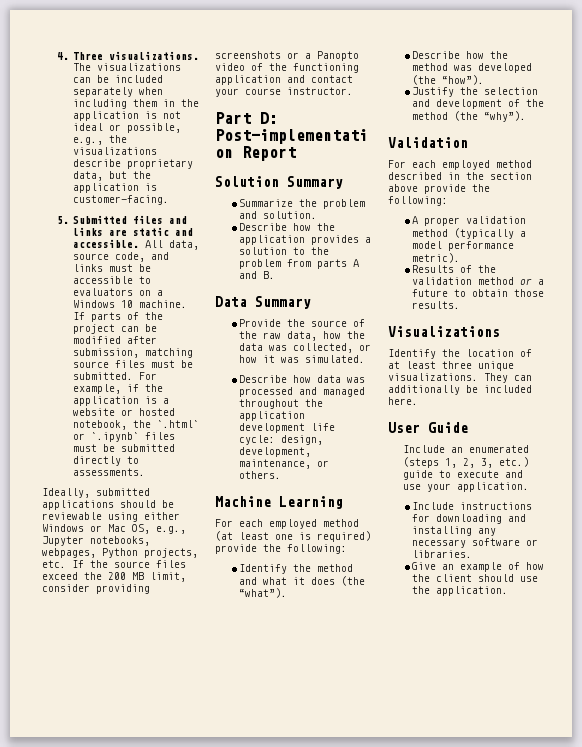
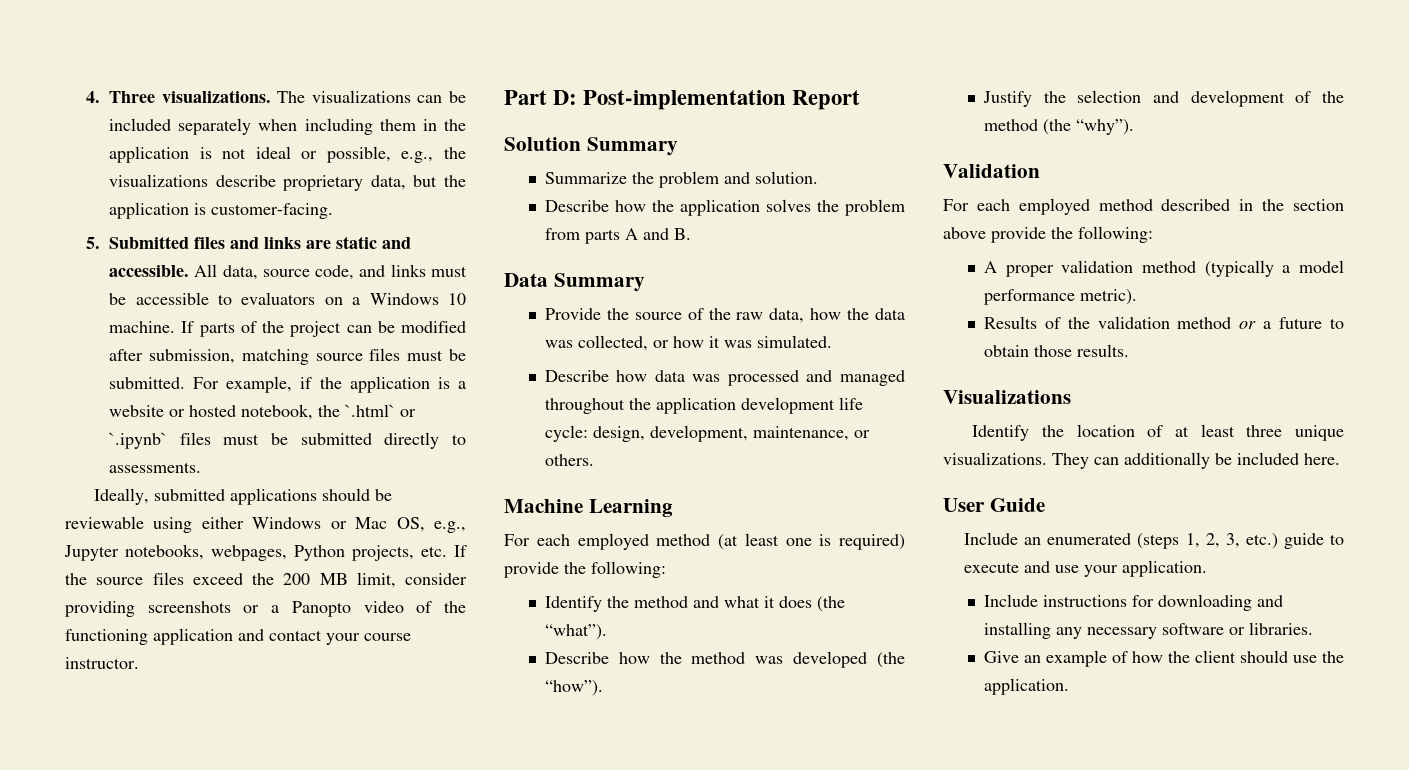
- Describe how the application provides a solution to the problem from parts A and B.
+ Describe how the application solves the problem from parts A and B.

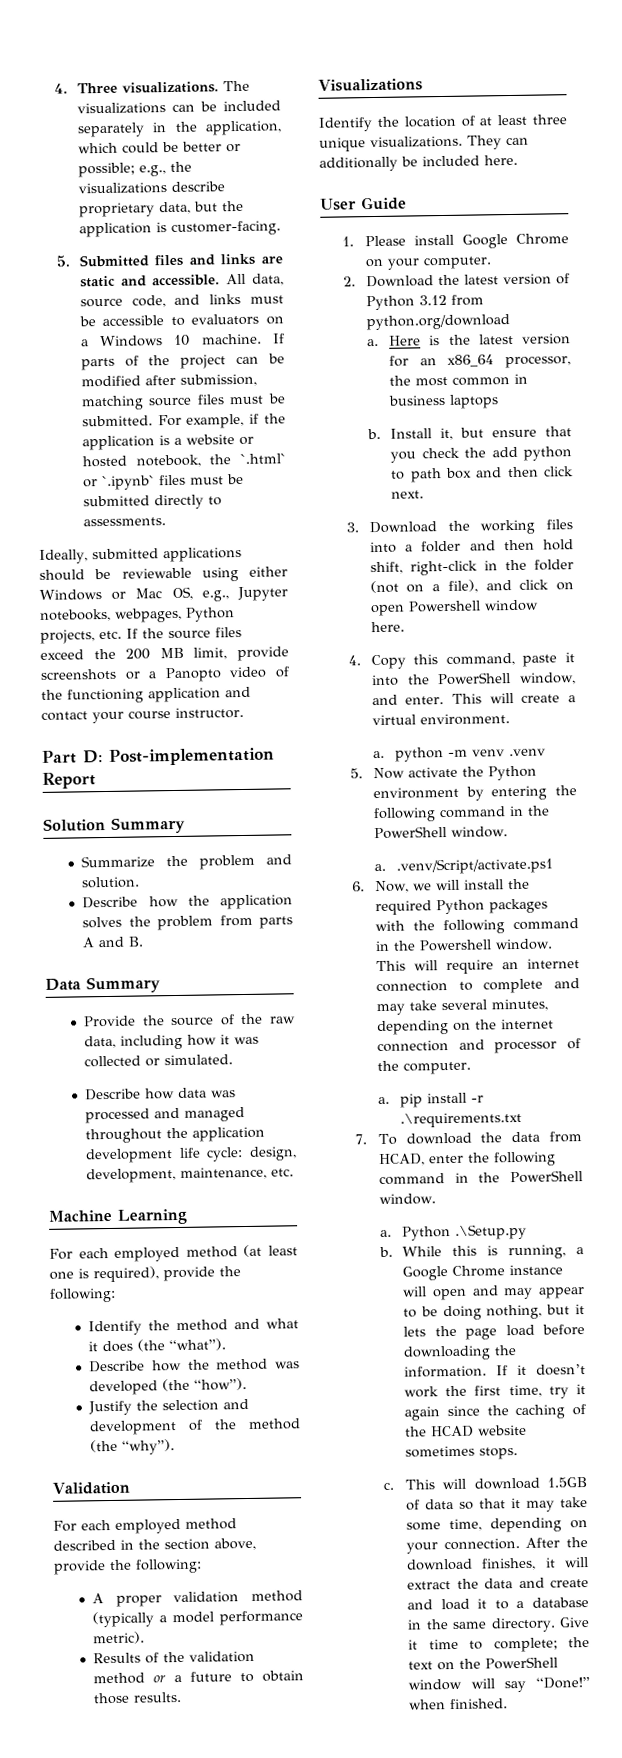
- The visualizations can be included separately when including them in the application is not ideal or possible, e.g., the visualizations describe proprietary data, but the application is customer-facing.
+ The visualizations can be included separately in the application, which could be better or possible; e.g., the visualizations describe proprietary data, but the application is customer-facing.
- Ideally, submitted applications should be reviewable using either Windows or Mac OS, e.g., Jupyter notebooks, webpages, Python projects, etc. If the source files exceed the 200 MB limit, consider providing screenshots or a Panopto video of the functioning application and contact your course instructor.
+ Ideally, submitted applications should be reviewable using either Windows or Mac OS, e.g., Jupyter notebooks, webpages, Python projects, etc. If the source files exceed the 200 MB limit, provide screenshots or a Panopto video of the functioning application and contact your course instructor.
- Provide the source of the raw data, how the data was collected, or how it was simulated.
+ Provide the source of the raw data, including how it was collected or simulated.
- Describe how data was processed and managed throughout the application development life cycle: design, development, maintenance, or others.
+ Describe how data was processed and managed throughout the application development life cycle: design, development, maintenance, etc.
- For each employed method (at least one is required) provide the following:
+ For each employed method (at least one is required), provide the following:
- For each employed method described in the section above provide the following:
+ For each employed method described in the section above, provide the following:
- Include an enumerated (steps 1, 2, 3, etc.) guide to execute and use your application.
- Include instructions for downloading and installing any necessary software or libraries.
- Give an example of how the client should use the application.
+ 1. Please install Google Chrome on your computer.
+ 2. Download the latest version of Python 3.12 from python.org/download
+ a. Here is the latest version for an x86_64 processor, the most common in business laptops
+ b. Install it, but ensure that you check the add python to path box and then click next.
+ 3. Download the working files into a folder and then hold shift, right-click in the folder (not on a file), and click on open Powershell window here.
+ 4. Copy this command, paste it into the PowerShell window, and enter. This will create a virtual environment.
+ a. python -m venv .venv
+ 5. Now activate the Python environment by entering the following command in the PowerShell window.
+ a. .venv/Script/activate.ps1
+ 6. Now, we will install the required Python packages with the following command in the Powershell window. This will require an internet connection to complete and may take several minutes, depending on the internet connection and processor of the computer.
+ a. pip install -r .\requirements.txt
+ 7. To download the data from HCAD, enter the following command in the PowerShell window.
+ a. Python .\Setup.py
+ b. While this is running, a Google Chrome instance will open and may appear to be doing nothing, but it lets the page load before downloading the information. If it doesn’t work the first time, try it again since the caching of the HCAD website sometimes stops.
+ c. This will download 1.5GB of data so that it may take some time, depending on your connection. After the download finishes, it will extract the data and create and load it to a database in the same directory. Give it time to complete; the text on the PowerShell window will say “Done!” when finished.

